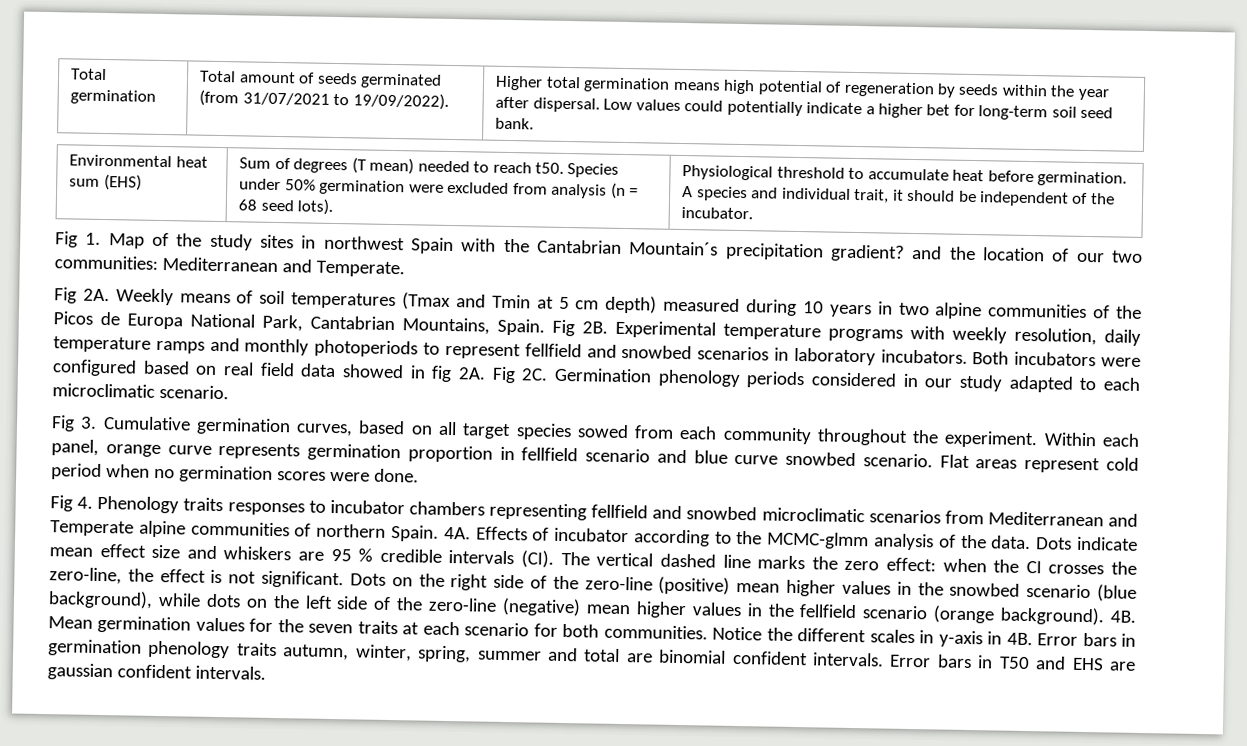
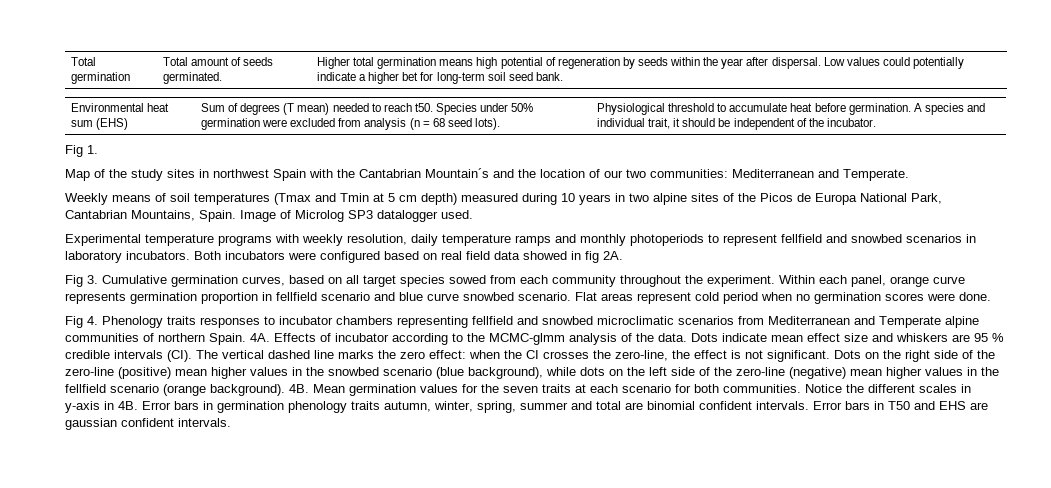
- Total germination | Total amount of seeds germinated (from 31/07/2021 to 19/09/2022). | Higher total germination means high potential of regeneration by seeds within the year after dispersal. Low values could potentially indicate a higher bet for long-term soil seed bank.
+ Total germination | Total amount of seeds germinated. | Higher total germination means high potential of regeneration by seeds within the year after dispersal. Low values could potentially indicate a higher bet for long-term soil seed bank.
- Fig 1. Map of the study sites in northwest Spain with the Cantabrian Mountain´s precipitation gradient? and the location of our two communities: Mediterranean and Temperate.
+ Fig 1.
+ Map of the study sites in northwest Spain with the Cantabrian Mountain´s and the location of our two communities: Mediterranean and Temperate.
- Fig 2A. Weekly means of soil temperatures (Tmax and Tmin at 5 cm depth) measured during 10 years in two alpine communities of the Picos de Europa National Park, Cantabrian Mountains, Spain.
+ Weekly means of soil temperatures (Tmax and Tmin at 5 cm depth) measured during 10 years in two alpine sites of the Picos de Europa National Park, Cantabrian Mountains, Spain.
- Fig 2B. Experimental temperature programs with weekly resolution, daily temperature ramps and monthly photoperiods to represent fellfield and snowbed scenarios in laboratory incubators.
+ Image of Microlog SP3 datalogger used.
+ Experimental temperature programs with weekly resolution, daily temperature ramps and monthly photoperiods to represent fellfield and snowbed scenarios in laboratory incubators.
- Fig 2C. Germination phenology periods considered in our study adapted to each microclimatic scenario.

